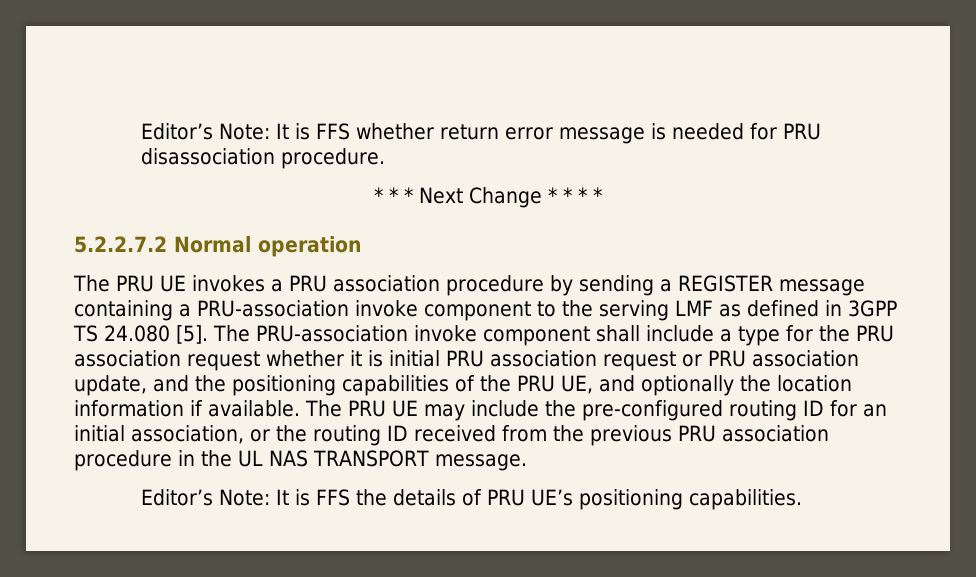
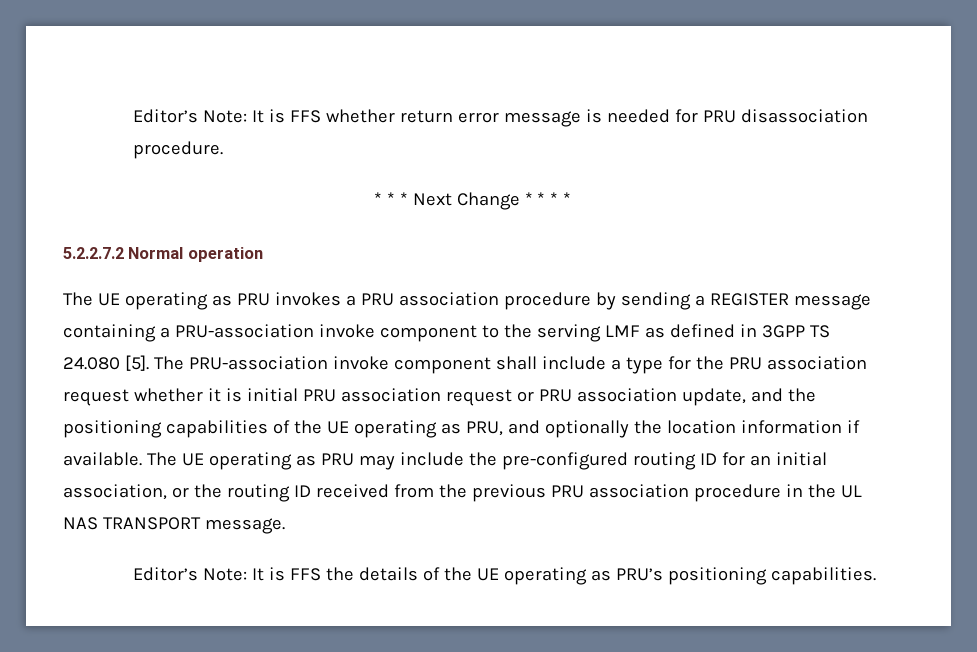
- The PRU UE invokes a PRU association procedure by sending a REGISTER message containing a PRU-association invoke component to the serving LMF as defined in 3GPP TS 24.080 [5].
+ The UE operating as PRU invokes a PRU association procedure by sending a REGISTER message containing a PRU-association invoke component to the serving LMF as defined in 3GPP TS 24.080 [5].
- The PRU-association invoke component shall include a type for the PRU association request whether it is initial PRU association request or PRU association update, and the positioning capabilities of the PRU UE, and optionally the location information if available.
+ The PRU-association invoke component shall include a type for the PRU association request whether it is initial PRU association request or PRU association update, and the positioning capabilities of the UE operating as PRU, and optionally the location information if available.
- The PRU UE may include the pre-configured routing ID for an initial association, or the routing ID received from the previous PRU association procedure in the UL NAS TRANSPORT message.
+ The UE operating as PRU may include the pre-configured routing ID for an initial association, or the routing ID received from the previous PRU association procedure in the UL NAS TRANSPORT message.
- Editor’s Note: It is FFS the details of PRU UE’s positioning capabilities.
+ Editor’s Note: It is FFS the details of the UE operating as PRU’s positioning capabilities.

